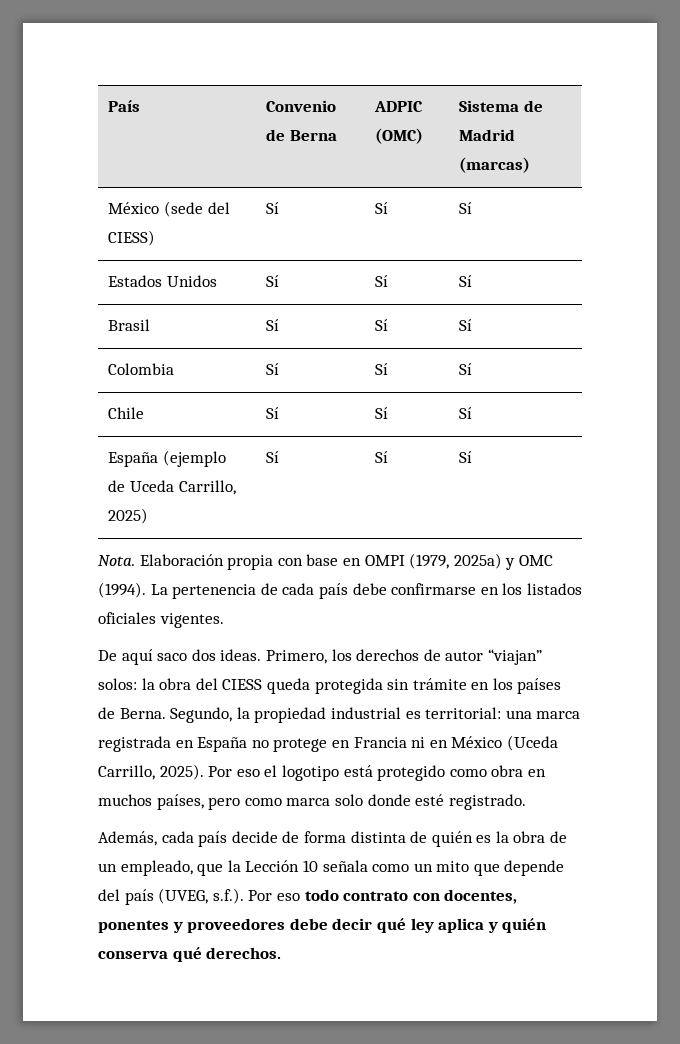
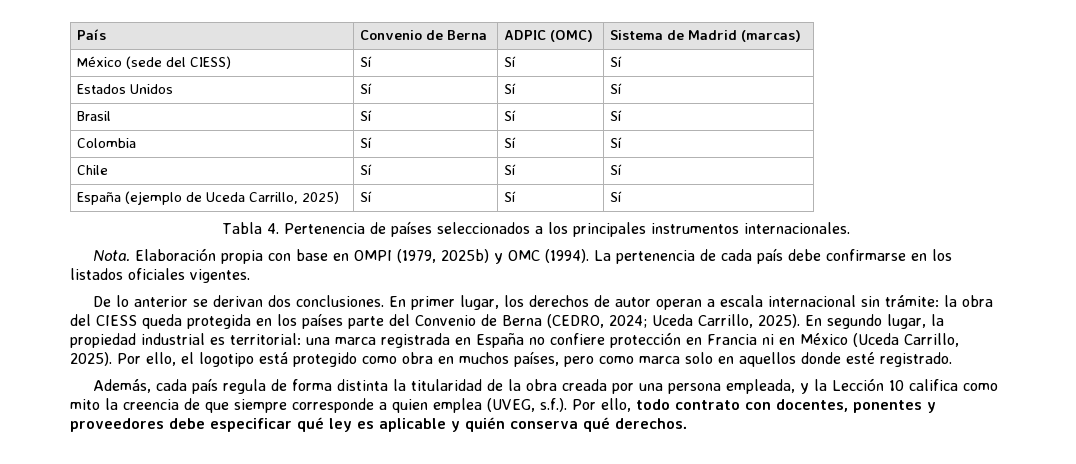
+ Tabla 4. Pertenencia de países seleccionados a los principales instrumentos internacionales.
- Elaboración propia con base en OMPI (1979, 2025a) y OMC (1994).
+ Elaboración propia con base en OMPI (1979, 2025b) y OMC (1994).
- De aquí saco dos ideas. Primero, los derechos de autor “viajan” solos: la obra del CIESS queda protegida sin trámite en los países de Berna. Segundo, la propiedad industrial es territorial: una marca registrada en España no protege en Francia ni en México (Uceda Carrillo, 2025).
+ De lo anterior se derivan dos conclusiones. En primer lugar, los derechos de autor operan a escala internacional sin trámite: la obra del CIESS queda protegida en los países parte del Convenio de Berna (CEDRO, 2024; Uceda Carrillo, 2025). En segundo lugar, la propiedad industrial es territorial: una marca registrada en España no confiere protección en Francia ni en México (Uceda Carrillo, 2025).
- Por eso el logotipo está protegido como obra en muchos países, pero como marca solo donde esté registrado.
+ Por ello, el logotipo está protegido como obra en muchos países, pero como marca solo en aquellos donde esté registrado.
- Además, cada país decide de forma distinta de quién es la obra de un empleado, que la Lección 10 señala como un mito que depende del país (UVEG, s.f.). Por eso todo contrato con docentes, ponentes y proveedores debe decir qué ley aplica y quién conserva qué derechos.
+ Además, cada país regula de forma distinta la titularidad de la obra creada por una persona empleada, y la Lección 10 califica como mito la creencia de que siempre corresponde a quien emplea (UVEG, s.f.). Por ello, todo contrato con docentes, ponentes y proveedores debe especificar qué ley es aplicable y quién conserva qué derechos.

